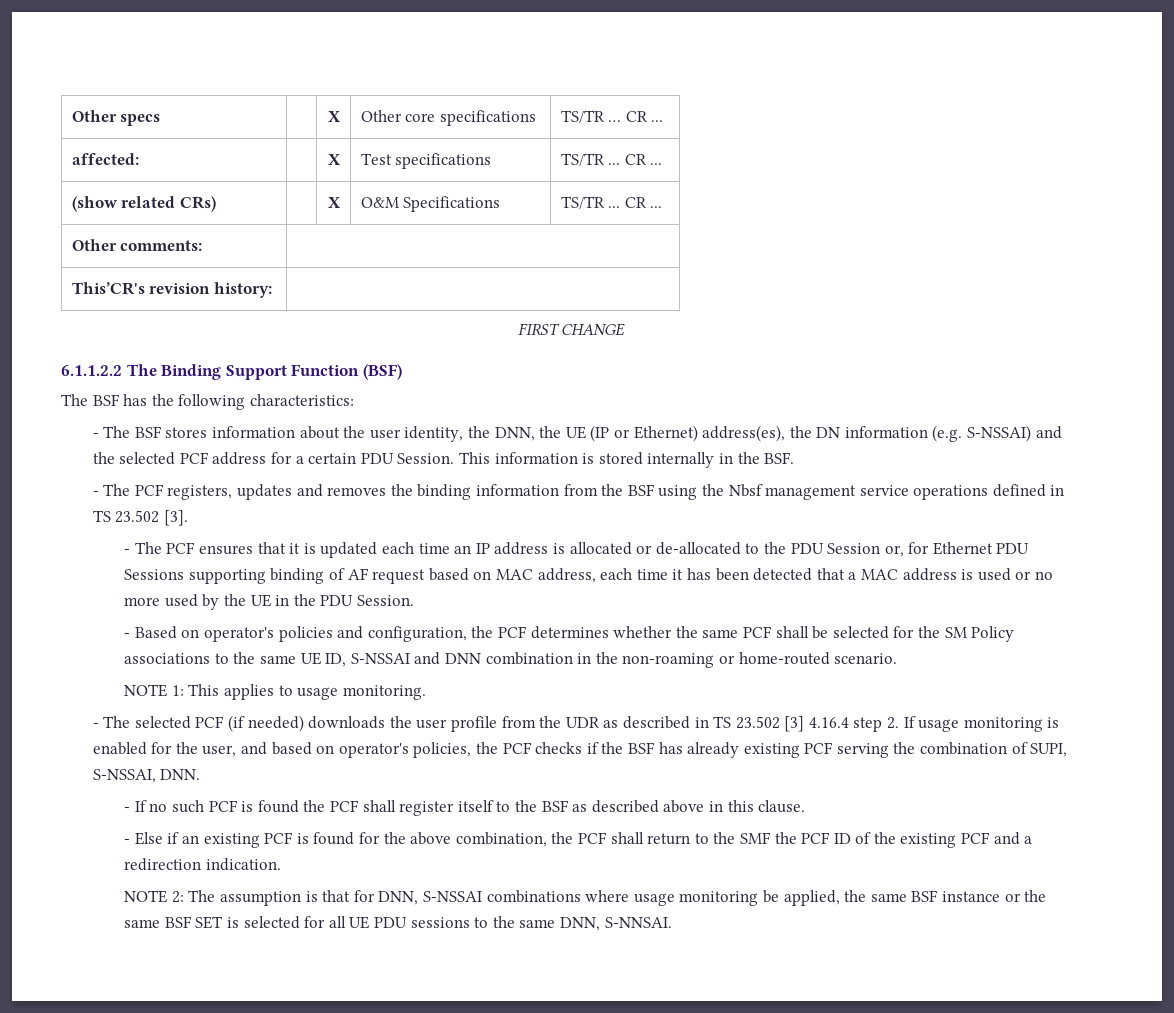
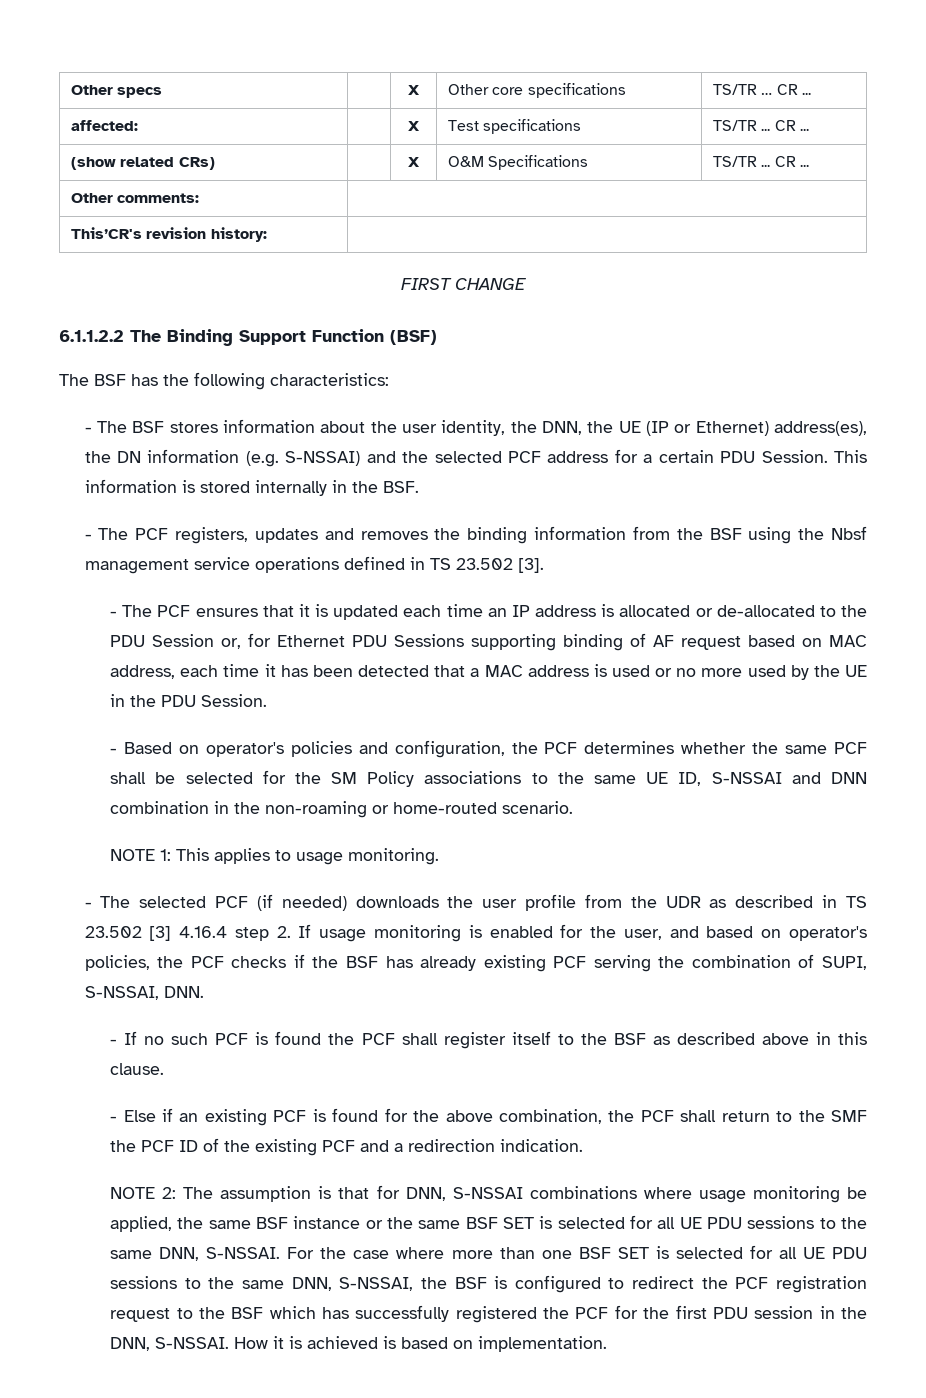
- NOTE 2: The assumption is that for DNN, S-NSSAI combinations where usage monitoring be applied, the same BSF instance or the same BSF SET is selected for all UE PDU sessions to the same DNN, S-NNSAI.
+ NOTE 2: The assumption is that for DNN, S-NSSAI combinations where usage monitoring be applied, the same BSF instance or the same BSF SET is selected for all UE PDU sessions to the same DNN, S-NSSAI. For the case where more than one BSF SET is selected for all UE PDU sessions to the same DNN, S-NSSAI, the BSF is configured to redirect the PCF registration request to the BSF which has successfully registered the PCF for the first PDU session in the DNN, S-NSSAI. How it is achieved is based on implementation.

